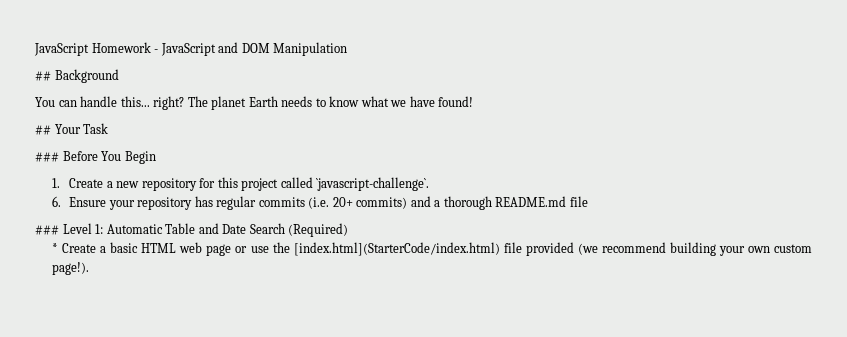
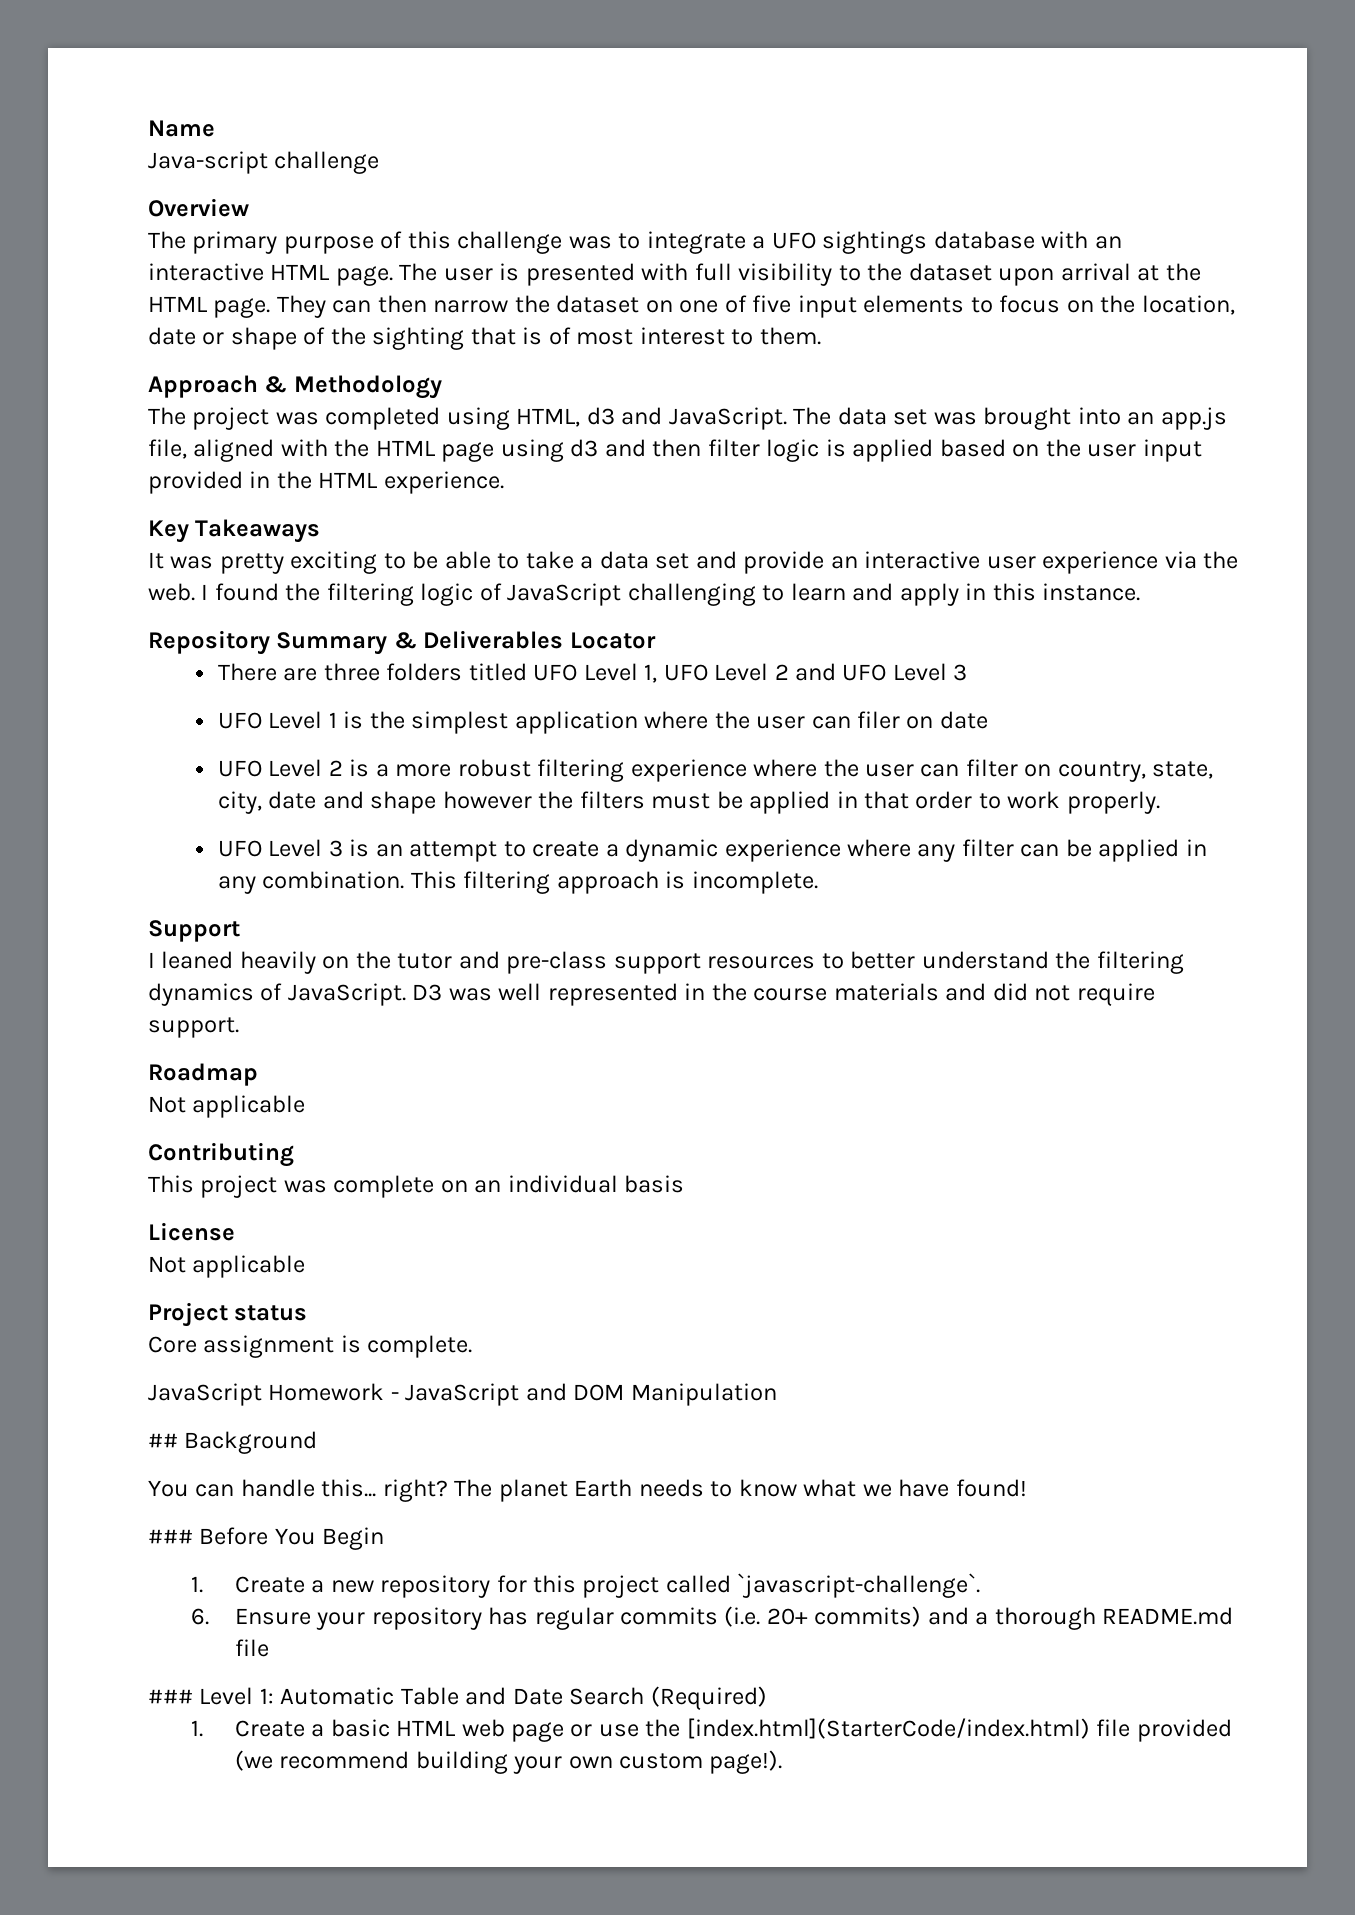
+ Name
+ Java-script challenge
+ Overview
+ The primary purpose of this challenge was to integrate a UFO sightings database with an interactive HTML page. The user is presented with full visibility to the dataset upon arrival at the HTML page. They can then narrow the dataset on one of five input elements to focus on the location, date or shape of the sighting that is of most interest to them.
+ Approach & Methodology
+ The project was completed using HTML, d3 and JavaScript. The data set was brought into an app.js file, aligned with the HTML page using d3 and then filter logic is applied based on the user input provided in the HTML experience.
+ Key Takeaways
+ It was pretty exciting to be able to take a data set and provide an interactive user experience via the web. I found the filtering logic of JavaScript challenging to learn and apply in this instance.
+ Repository Summary & Deliverables Locator
+ There are three folders titled UFO Level 1, UFO Level 2 and UFO Level 3
+ UFO Level 1 is the simplest application where the user can filer on date
+ UFO Level 2 is a more robust filtering experience where the user can filter on country, state, city, date and shape however the filters must be applied in that order to work properly.
+ UFO Level 3 is an attempt to create a dynamic experience where any filter can be applied in any combination. This filtering approach is incomplete.
+ Support
+ I leaned heavily on the tutor and pre-class support resources to better understand the filtering dynamics of JavaScript. D3 was well represented in the course materials and did not require support.
+ Roadmap
+ Not applicable
+ Contributing
+ This project was complete on an individual basis
+ License
+ Not applicable
+ Project status
+ Core assignment is complete.
- ## Your Task
- * Create a basic HTML web page or use the [index.html](StarterCode/index.html) file provided (we recommend building your own custom page!).
+ 1. Create a basic HTML web page or use the [index.html](StarterCode/index.html) file provided (we recommend building your own custom page!).

